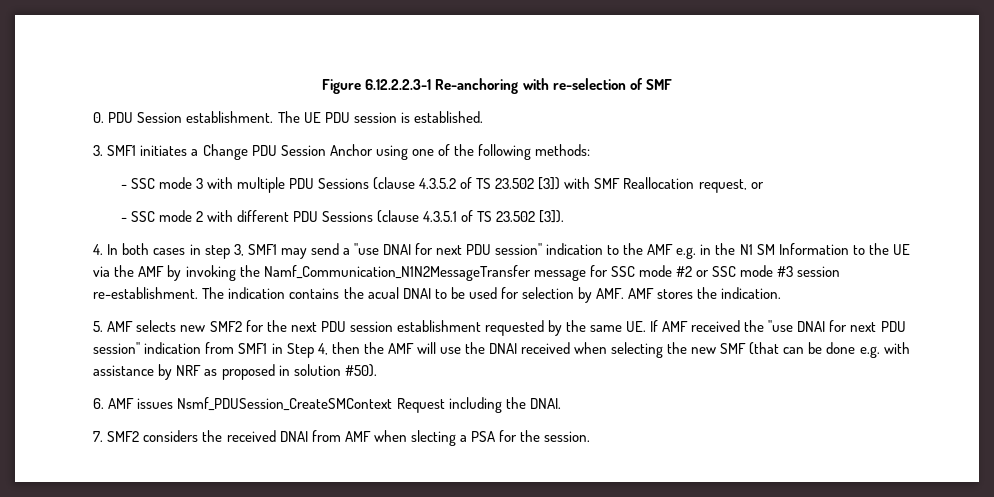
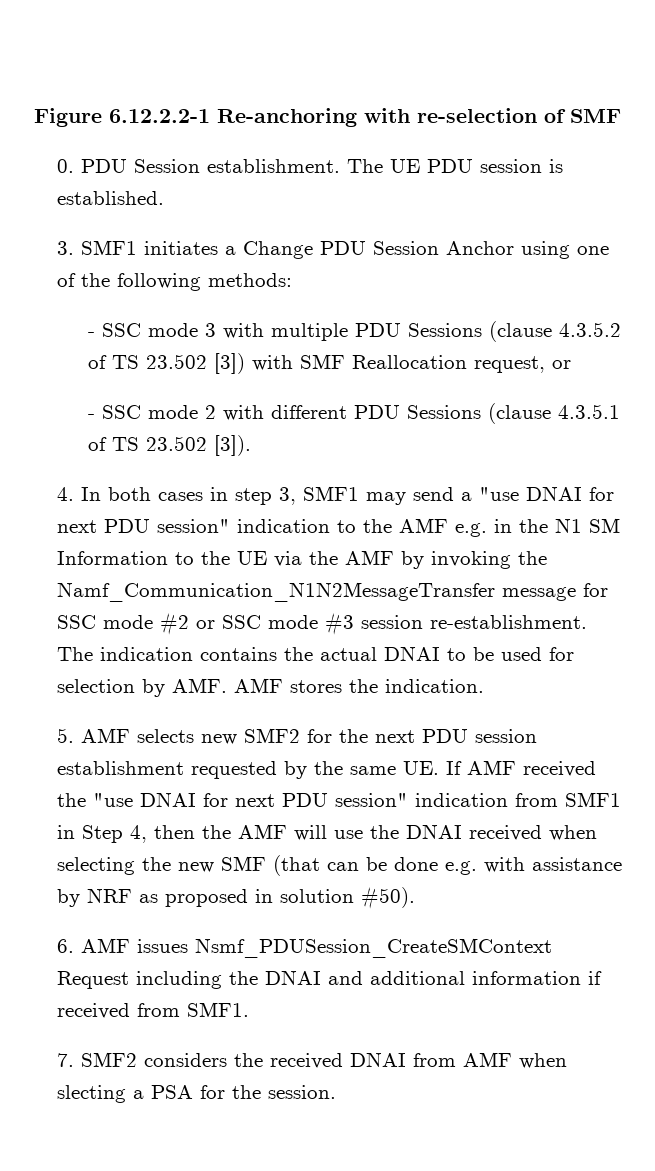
- Figure 6.12.2.2.3-1 Re-anchoring with re-selection of SMF
+ Figure 6.12.2.2-1 Re-anchoring with re-selection of SMF
- The indication contains the acual DNAI to be used for selection by AMF. AMF stores the indication.
+ The indication contains the actual DNAI to be used for selection by AMF. AMF stores the indication.
- 6. AMF issues Nsmf_PDUSession_CreateSMContext Request including the DNAI.
+ 6. AMF issues Nsmf_PDUSession_CreateSMContext Request including the DNAI and additional information if received from SMF1.

